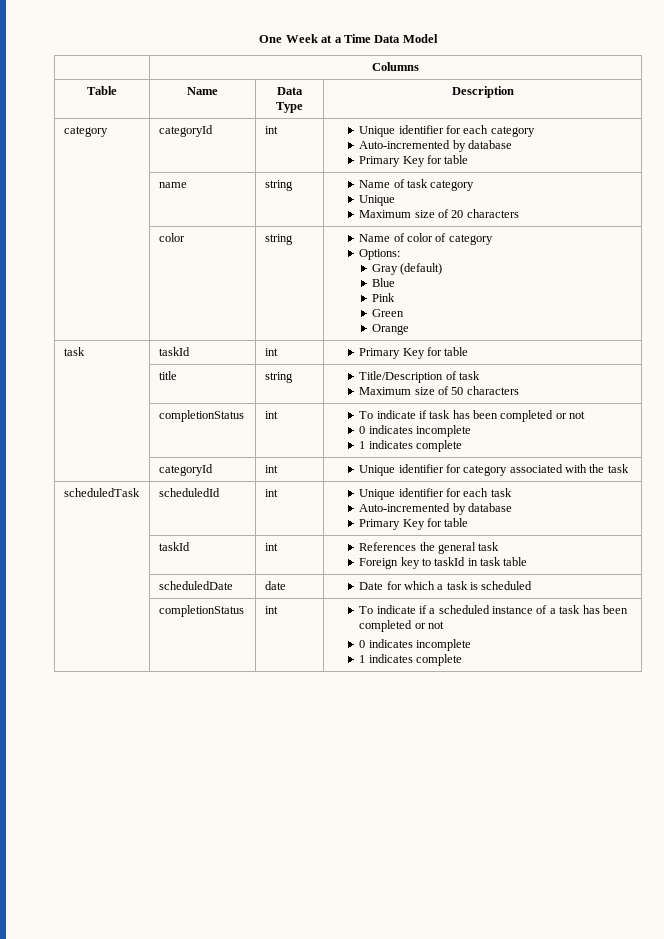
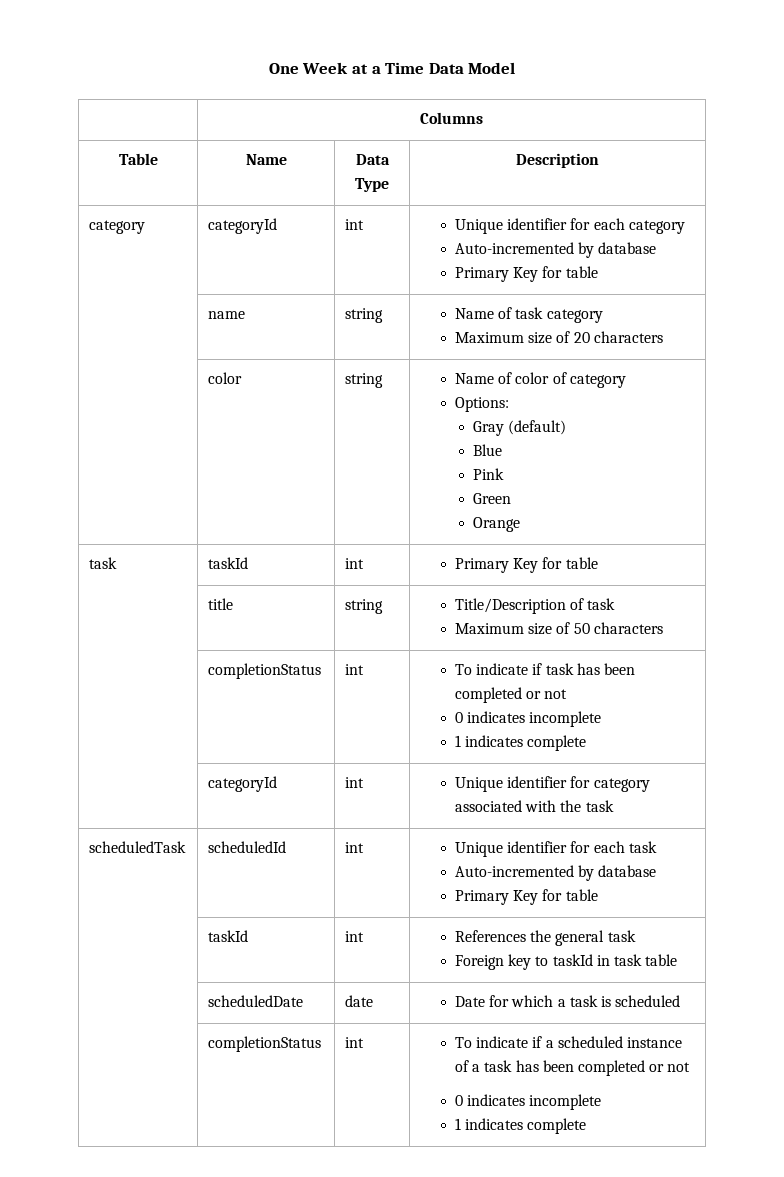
  | name | string | Name of task category
- Unique

